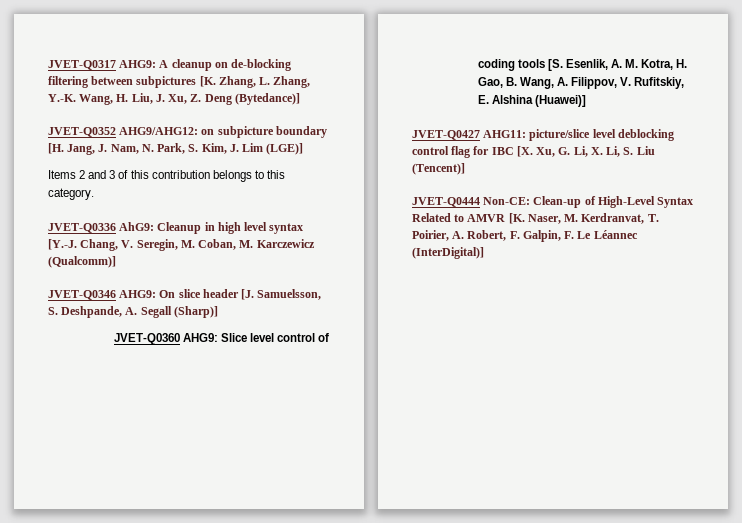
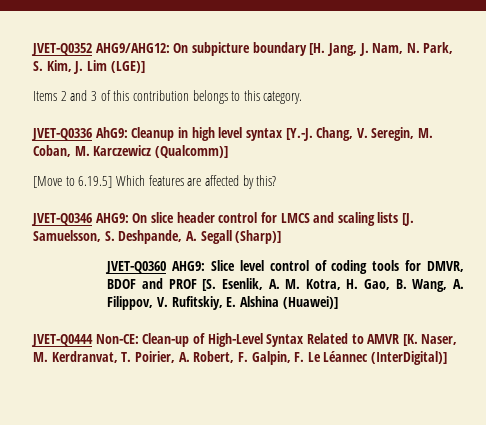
- JVET-Q0317 AHG9: A cleanup on de-blocking filtering between subpictures [K. Zhang, L. Zhang, Y.-K. Wang, H. Liu, J. Xu, Z. Deng (Bytedance)]
- JVET-Q0352 AHG9/AHG12: on subpicture boundary [H. Jang, J. Nam, N. Park, S. Kim, J. Lim (LGE)]
+ JVET-Q0352 AHG9/AHG12: On subpicture boundary [H. Jang, J. Nam, N. Park, S. Kim, J. Lim (LGE)]
+ [Move to 6.19.5] Which features are affected by this?
- JVET-Q0346 AHG9: On slice header [J. Samuelsson, S. Deshpande, A. Segall (Sharp)]
+ JVET-Q0346 AHG9: On slice header control for LMCS and scaling lists [J. Samuelsson, S. Deshpande, A. Segall (Sharp)]
- JVET-Q0360 AHG9: Slice level control of coding tools [S. Esenlik, A. M. Kotra, H. Gao, B. Wang, A. Filippov, V. Rufitskiy, E. Alshina (Huawei)]
+ JVET-Q0360 AHG9: Slice level control of coding tools for DMVR, BDOF and PROF [S. Esenlik, A. M. Kotra, H. Gao, B. Wang, A. Filippov, V. Rufitskiy, E. Alshina (Huawei)]
- JVET-Q0427 AHG11: picture/slice level deblocking control flag for IBC [X. Xu, G. Li, X. Li, S. Liu (Tencent)]

